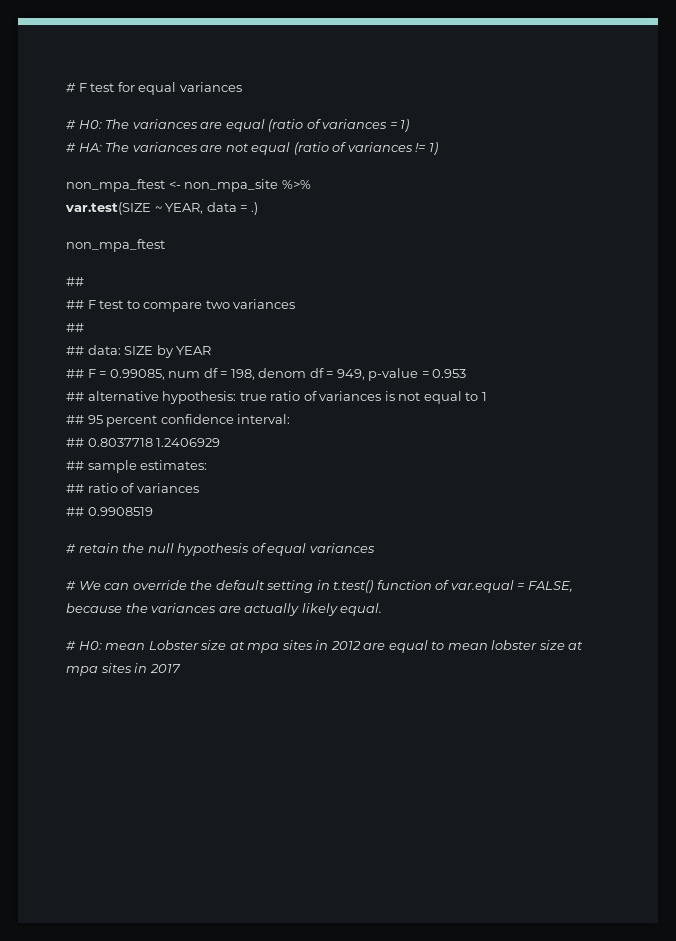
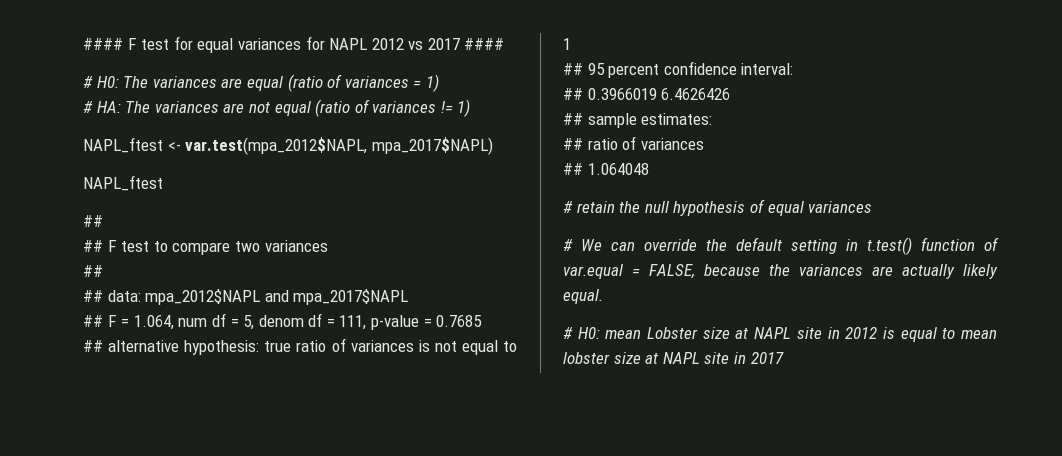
- # F test for equal variances
+ #### F test for equal variances for NAPL 2012 vs 2017 ####
- non_mpa_ftest <- non_mpa_site %>%
- var.test(SIZE ~ YEAR, data = .)
- non_mpa_ftest
+ NAPL_ftest <- var.test(mpa_2012$NAPL, mpa_2017$NAPL)
+ NAPL_ftest
- ## data: SIZE by YEAR
+ ## data: mpa_2012$NAPL and mpa_2017$NAPL
- ## F = 0.99085, num df = 198, denom df = 949, p-value = 0.953
+ ## F = 1.064, num df = 5, denom df = 111, p-value = 0.7685
- ## 0.8037718 1.2406929
+ ## 0.3966019 6.4626426
- ## 0.9908519
+ ## 1.064048
- # H0: mean Lobster size at mpa sites in 2012 are equal to mean lobster size at mpa sites in 2017
+ # H0: mean Lobster size at NAPL site in 2012 is equal to mean lobster size at NAPL site in 2017

